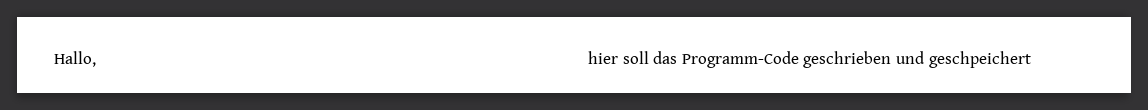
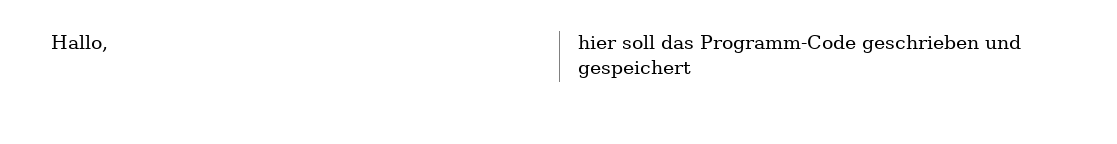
- hier soll das Programm-Code geschrieben und geschpeichert
+ hier soll das Programm-Code geschrieben und gespeichert

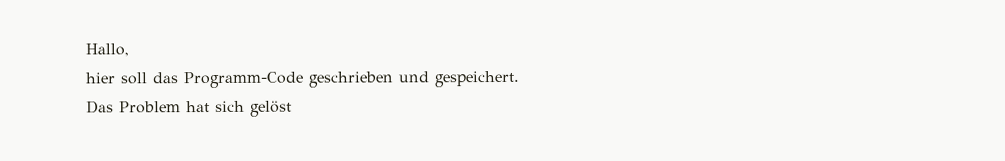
- hier soll das Programm-Code geschrieben und gespeichert
+ hier soll das Programm-Code geschrieben und gespeichert.
+ Das Problem hat sich gelöst

